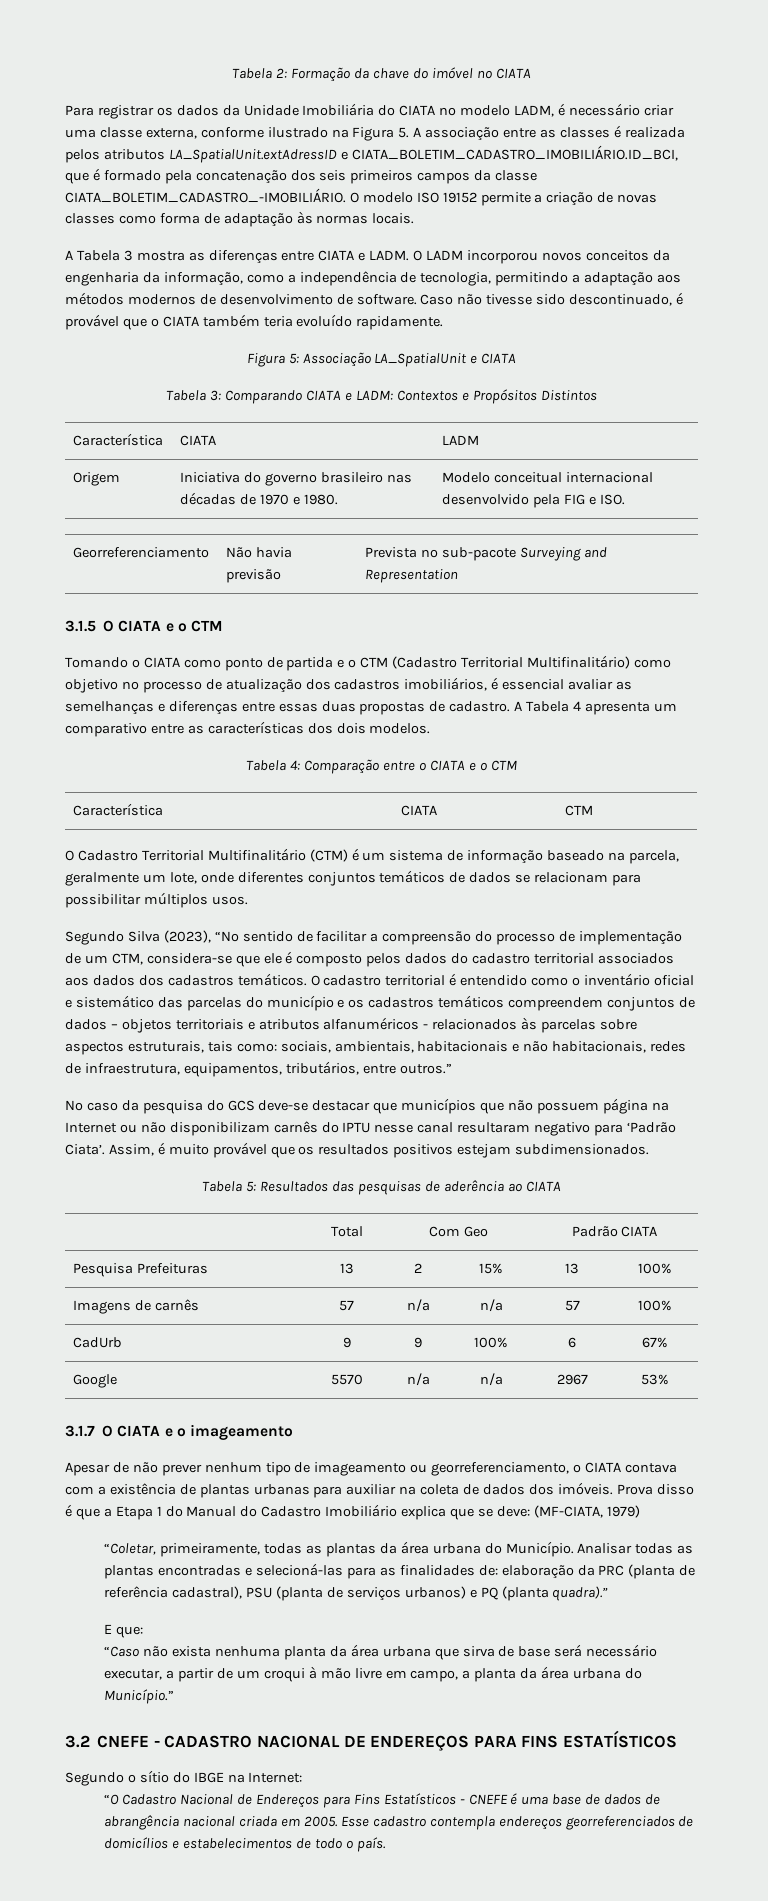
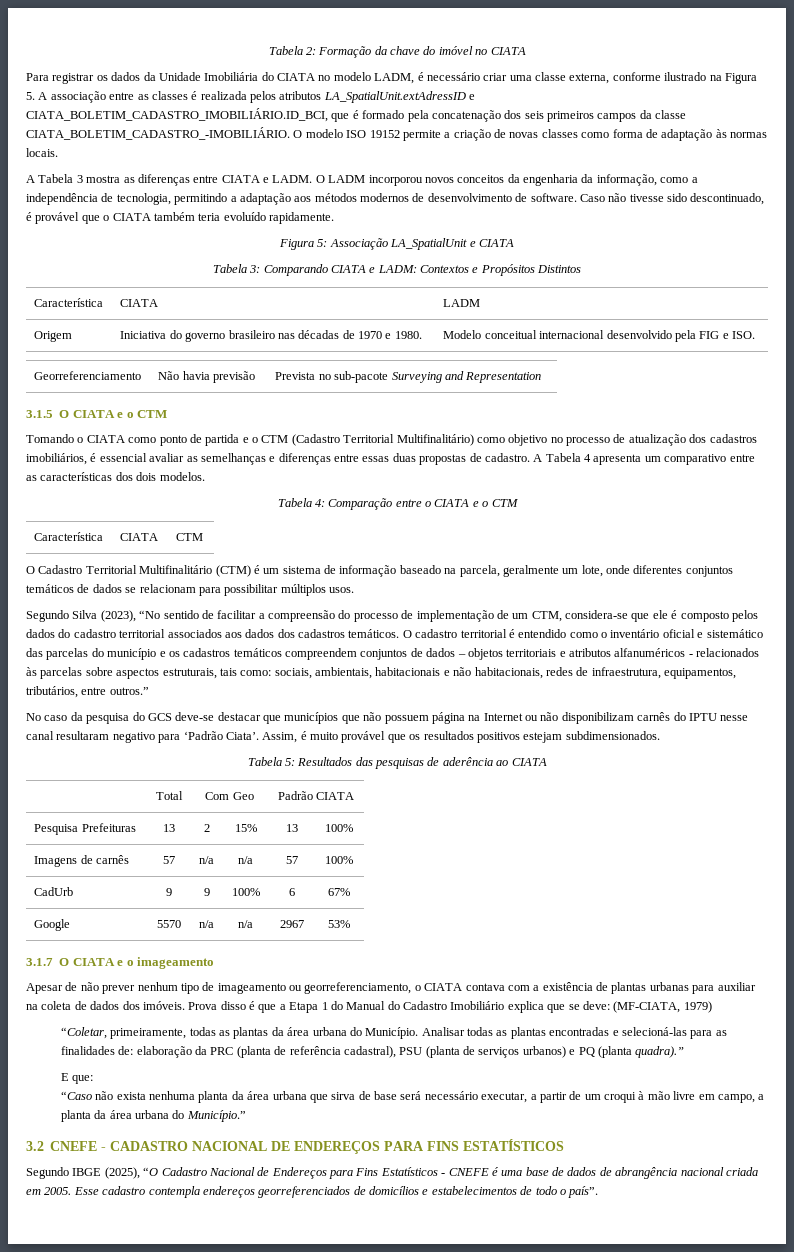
- Segundo o sítio do IBGE na Internet:
- “O Cadastro Nacional de Endereços para Fins Estatísticos - CNEFE é uma base de dados de abrangência nacional criada em 2005.
+ Segundo IBGE (2025), “O Cadastro Nacional de Endereços para Fins Estatísticos - CNEFE é uma base de dados de abrangência nacional criada em 2005.
- Esse cadastro contempla endereços georreferenciados de domicílios e estabelecimentos de todo o país.
+ Esse cadastro contempla endereços georreferenciados de domicílios e estabelecimentos de todo o país”.

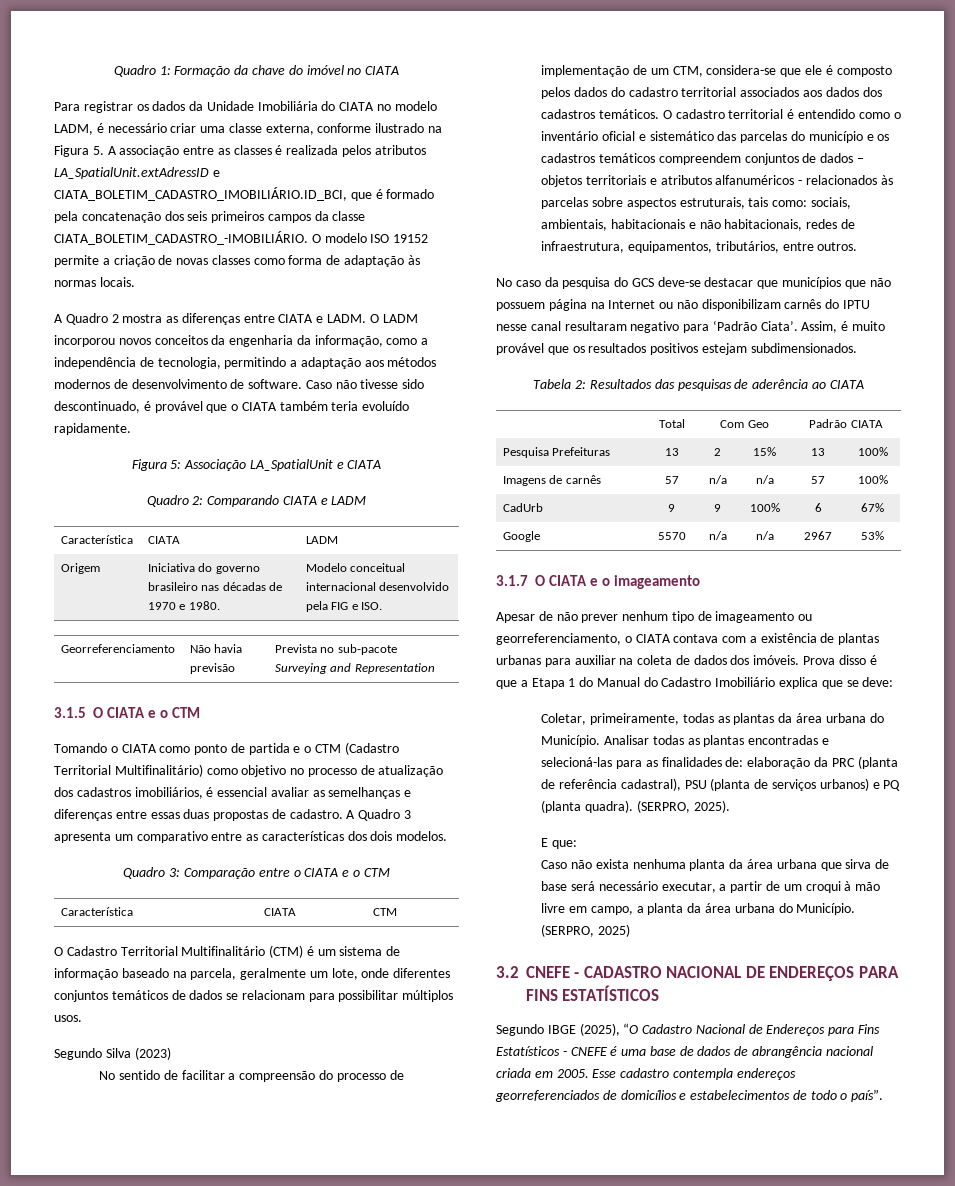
- Tabela 2: Formação da chave do imóvel no CIATA
+ Quadro 1: Formação da chave do imóvel no CIATA
- A Tabela 3 mostra as diferenças entre CIATA e LADM.
+ A Quadro 2 mostra as diferenças entre CIATA e LADM.
- Tabela 3: Comparando CIATA e LADM: Contextos e Propósitos Distintos
+ Quadro 2: Comparando CIATA e LADM
- A Tabela 4 apresenta um comparativo entre as características dos dois modelos.
+ A Quadro 3 apresenta um comparativo entre as características dos dois modelos.
- Tabela 4: Comparação entre o CIATA e o CTM
+ Quadro 3: Comparação entre o CIATA e o CTM
- Segundo Silva (2023), “No sentido de facilitar a compreensão do processo de implementação de um CTM, considera-se que ele é composto pelos dados do cadastro territorial associados aos dados dos cadastros temáticos.
+ Segundo Silva (2023)
+ No sentido de facilitar a compreensão do processo de implementação de um CTM, considera-se que ele é composto pelos dados do cadastro territorial associados aos dados dos cadastros temáticos.
- O cadastro territorial é entendido como o inventário oficial e sistemático das parcelas do município e os cadastros temáticos compreendem conjuntos de dados – objetos territoriais e atributos alfanuméricos - relacionados às parcelas sobre aspectos estruturais, tais como: sociais, ambientais, habitacionais e não habitacionais, redes de infraestrutura, equipamentos, tributários, entre outros.”
+ O cadastro territorial é entendido como o inventário oficial e sistemático das parcelas do município e os cadastros temáticos compreendem conjuntos de dados – objetos territoriais e atributos alfanuméricos - relacionados às parcelas sobre aspectos estruturais, tais como: sociais, ambientais, habitacionais e não habitacionais, redes de infraestrutura, equipamentos, tributários, entre outros.
- Tabela 5: Resultados das pesquisas de aderência ao CIATA
+ Tabela 2: Resultados das pesquisas de aderência ao CIATA
- Prova disso é que a Etapa 1 do Manual do Cadastro Imobiliário explica que se deve: (MF-CIATA, 1979)
- “Coletar, primeiramente, todas as plantas da área urbana do Município.
+ Prova disso é que a Etapa 1 do Manual do Cadastro Imobiliário explica que se deve:
+ Coletar, primeiramente, todas as plantas da área urbana do Município.
- Analisar todas as plantas encontradas e selecioná-las para as finalidades de: elaboração da PRC (planta de referência cadastral), PSU (planta de serviços urbanos) e PQ (planta quadra).”
+ Analisar todas as plantas encontradas e selecioná-las para as finalidades de: elaboração da PRC (planta de referência cadastral), PSU (planta de serviços urbanos) e PQ (planta quadra). (SERPRO, 2025).
- “Caso não exista nenhuma planta da área urbana que sirva de base será necessário executar, a partir de um croqui à mão livre em campo, a planta da área urbana do Município.”
+ Caso não exista nenhuma planta da área urbana que sirva de base será necessário executar, a partir de um croqui à mão livre em campo, a planta da área urbana do Município. (SERPRO, 2025)

